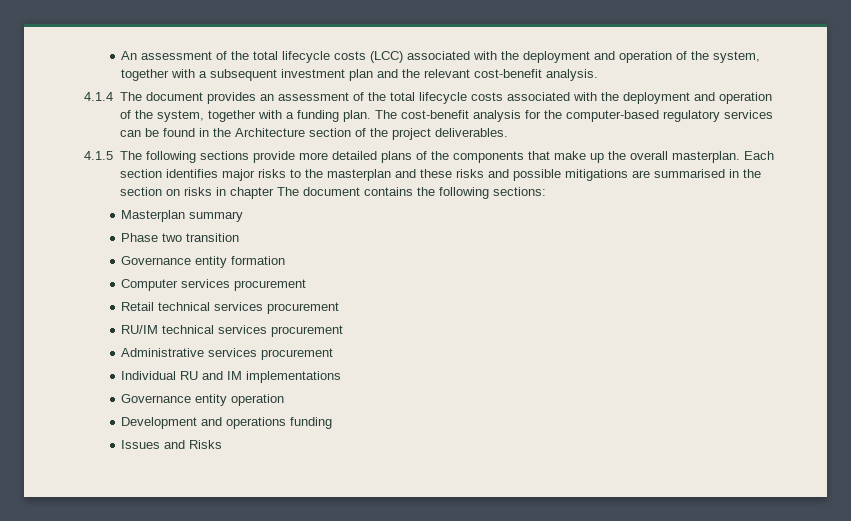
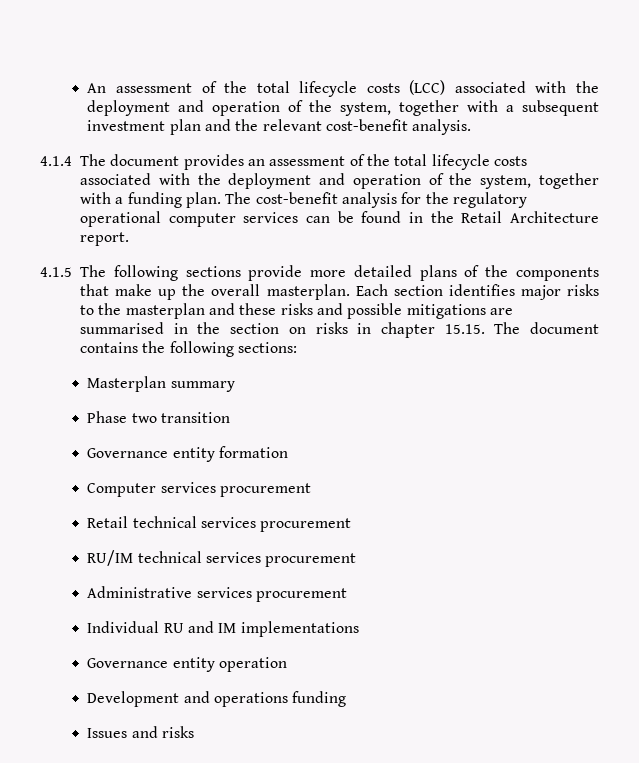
- The cost-benefit analysis for the computer-based regulatory services can be found in the Architecture section of the project deliverables.
+ The cost-benefit analysis for the regulatory operational computer services can be found in the Retail Architecture report.
- Each section identifies major risks to the masterplan and these risks and possible mitigations are summarised in the section on risks in chapter The document contains the following sections:
+ Each section identifies major risks to the masterplan and these risks and possible mitigations are summarised in the section on risks in chapter 15.15. The document contains the following sections:
- Issues and Risks
+ Issues and risks

